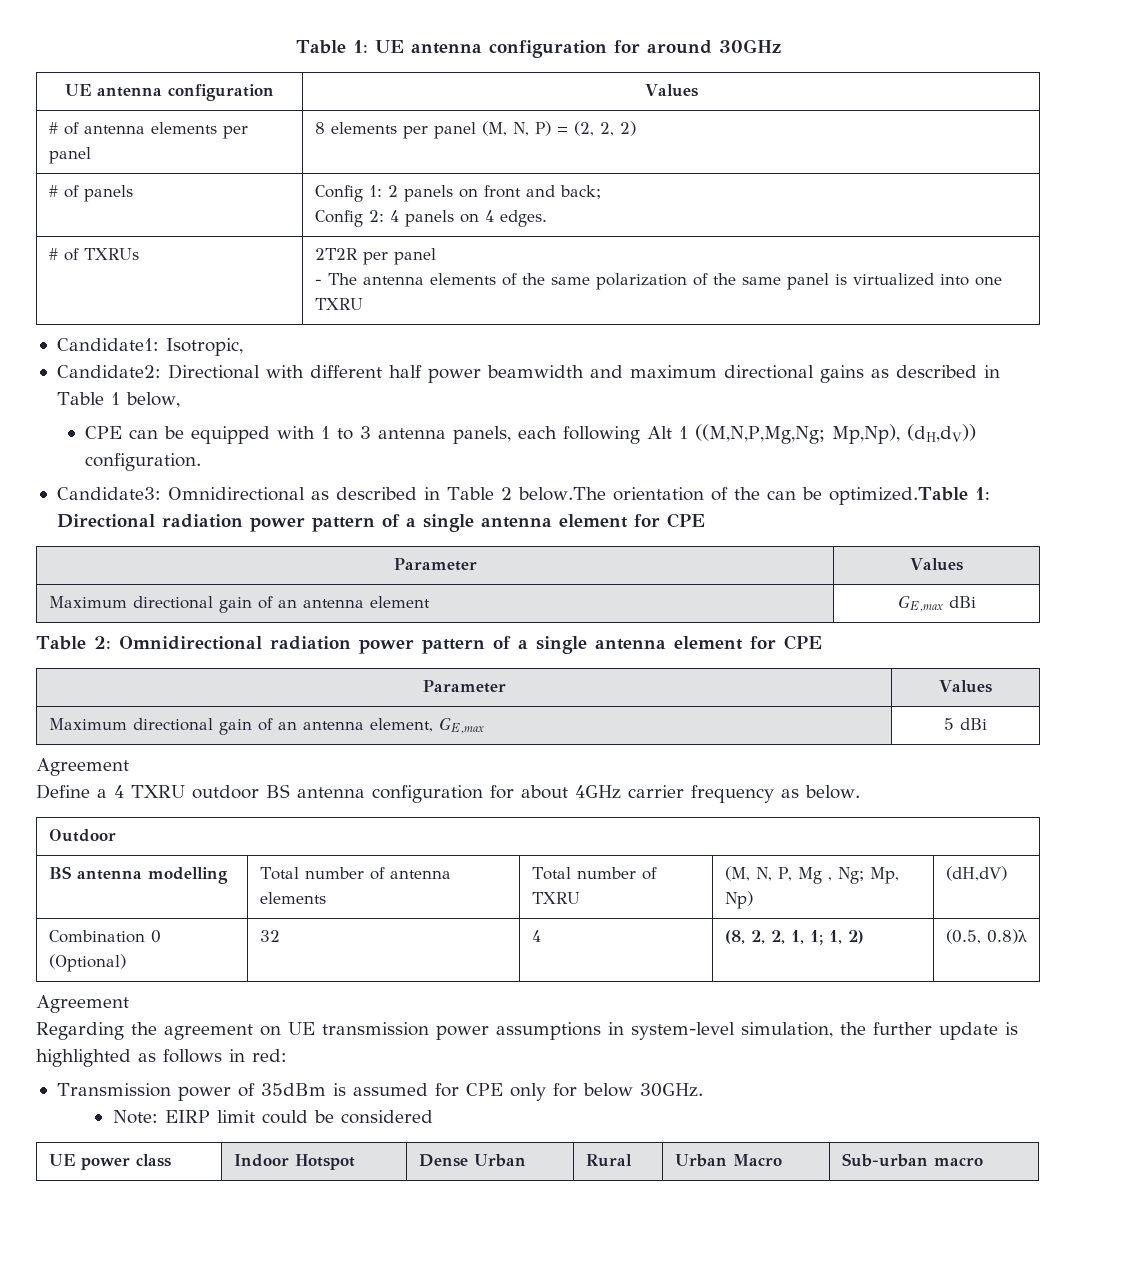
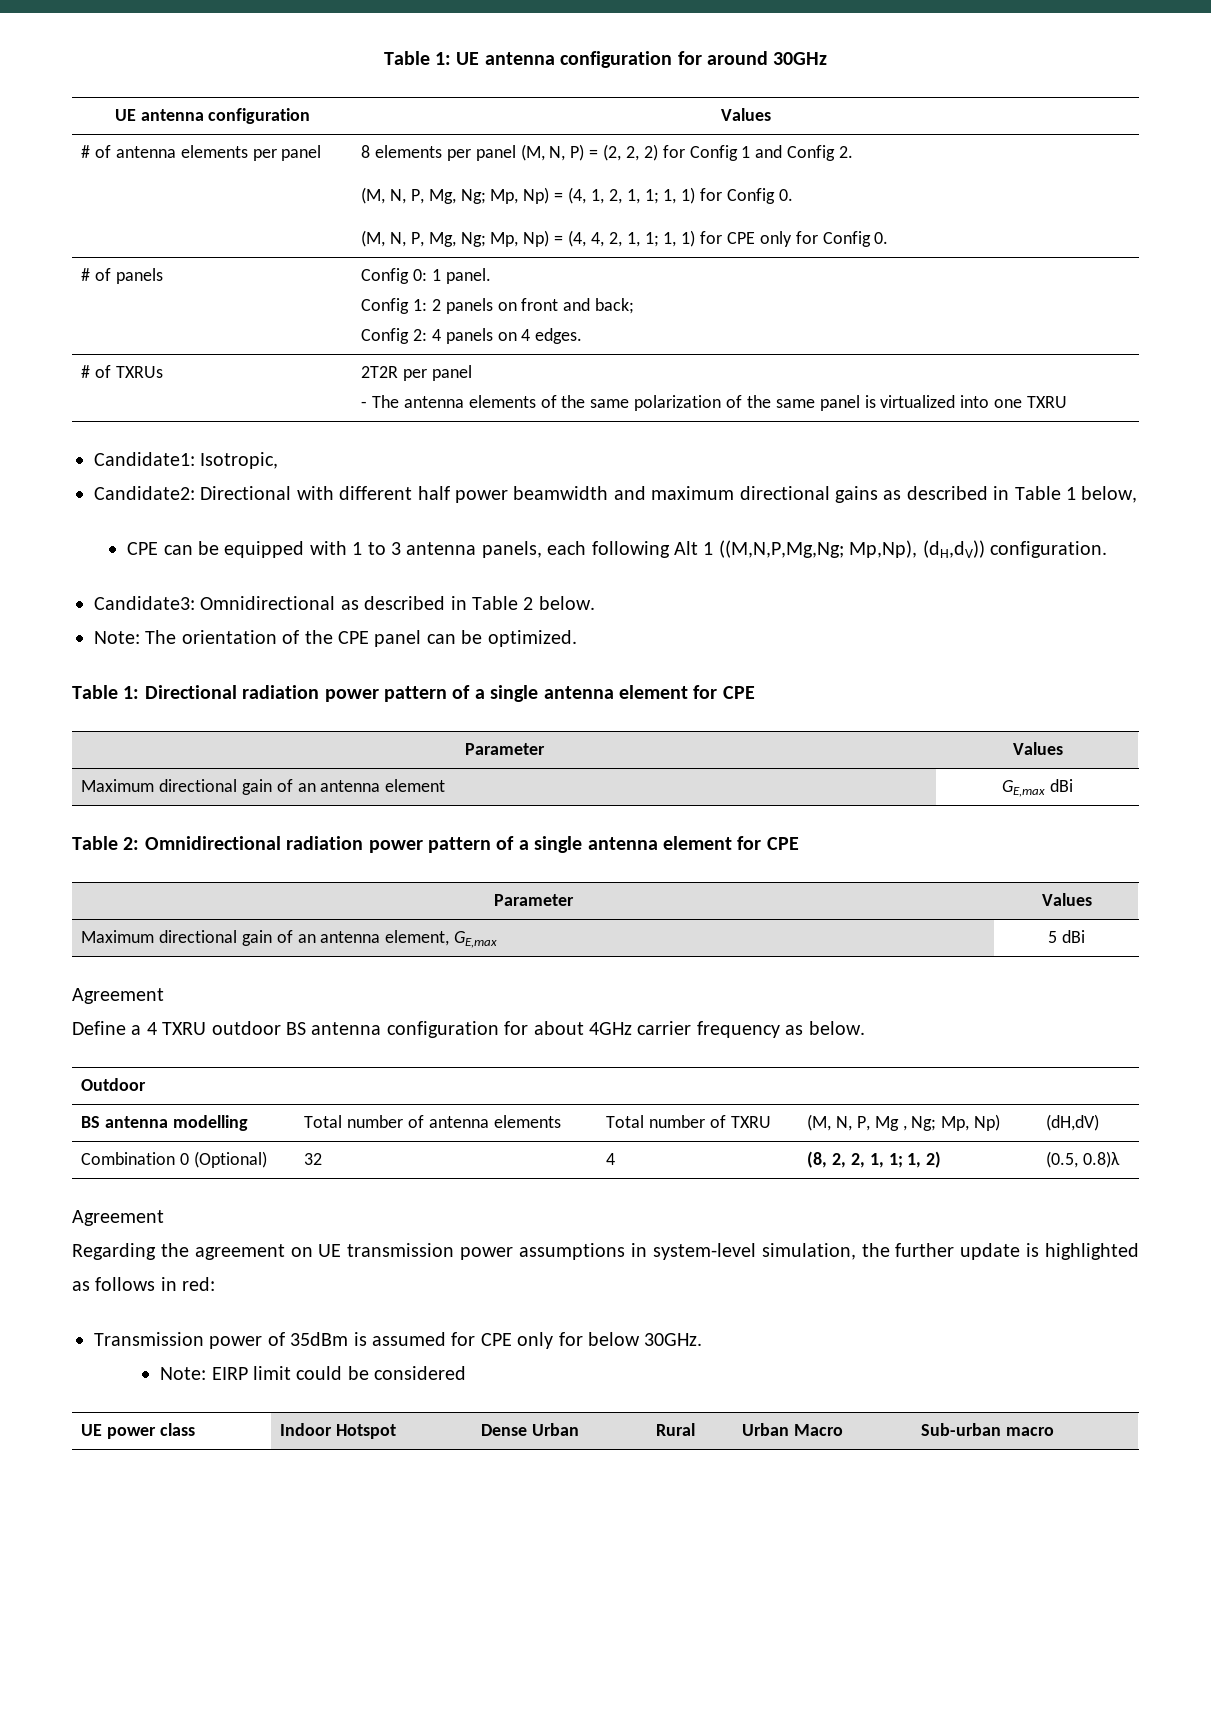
- 8 elements per panel (M, N, P) = (2, 2, 2)
+ 8 elements per panel (M, N, P) = (2, 2, 2) for Config 1 and Config 2.
+ (M, N, P, Mg, Ng; Mp, Np) = (4, 1, 2, 1, 1; 1, 1) for Config 0.
+ (M, N, P, Mg, Ng; Mp, Np) = (4, 4, 2, 1, 1; 1, 1) for CPE only for Config 0.
- # of panels | Config 1: 2 panels on front and back;
+ # of panels | Config 0: 1 panel.
+ Config 1: 2 panels on front and back;
- Candidate3: Omnidirectional as described in Table 2 below.The orientation of the can be optimized.Table 1: Directional radiation power pattern of a single antenna element for CPE
+ Candidate3: Omnidirectional as described in Table 2 below.
+ Note: The orientation of the CPE panel can be optimized.
+ Table 1: Directional radiation power pattern of a single antenna element for CPE

